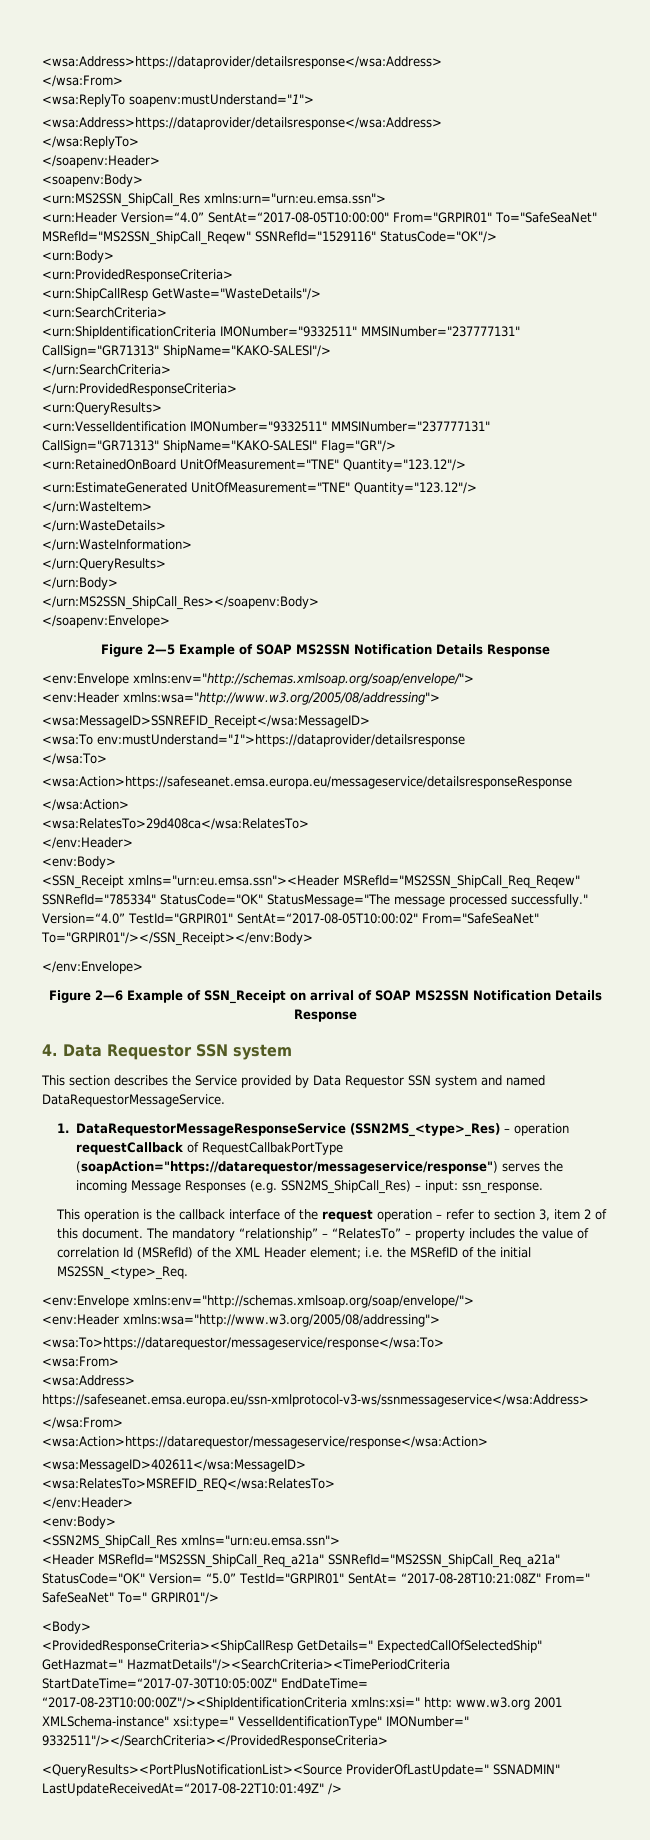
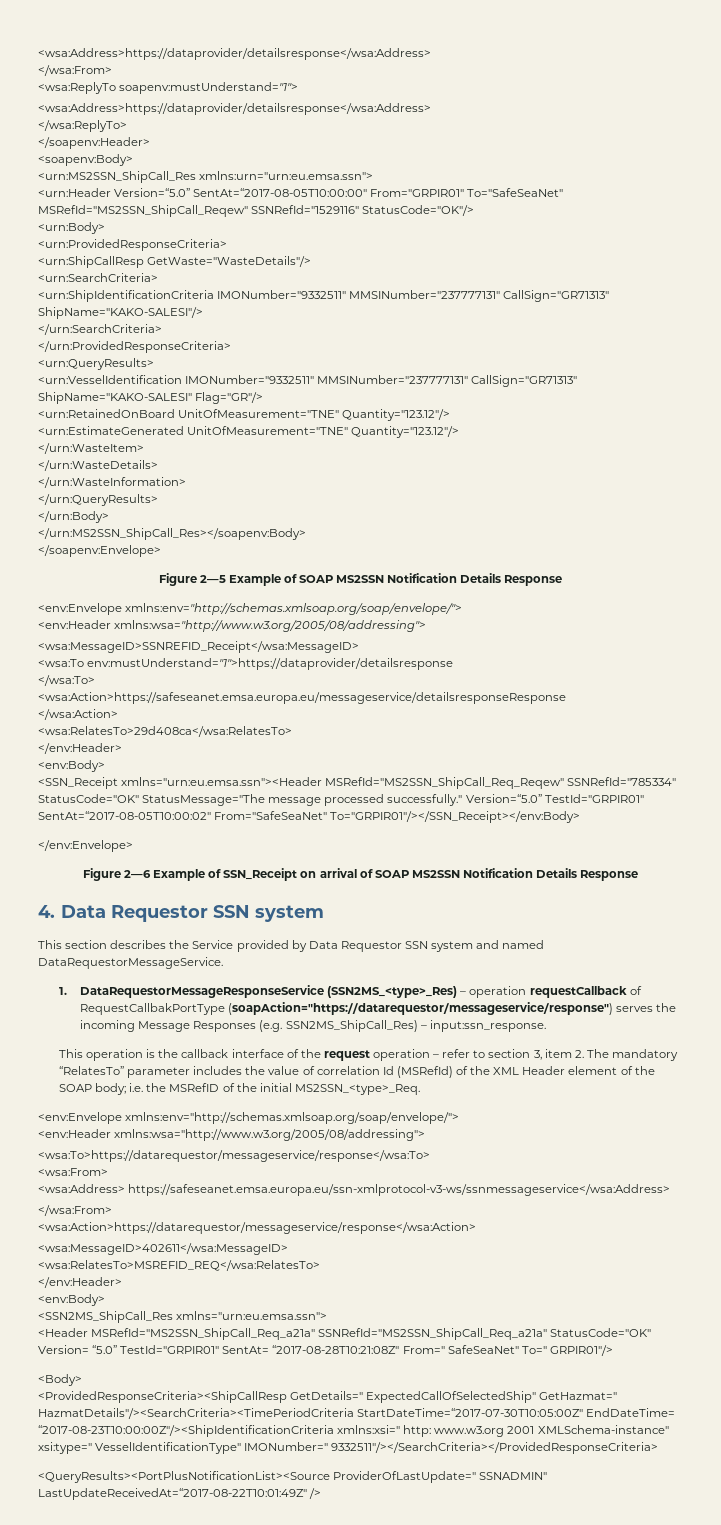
- <urn:Header Version=“4.0” SentAt=“2017-08-05T10:00:00" From="GRPIR01" To="SafeSeaNet" MSRefId="MS2SSN_ShipCall_Reqew" SSNRefId="1529116" StatusCode="OK"/>
+ <urn:Header Version=“5.0” SentAt=“2017-08-05T10:00:00" From="GRPIR01" To="SafeSeaNet" MSRefId="MS2SSN_ShipCall_Reqew" SSNRefId="1529116" StatusCode="OK"/>
- Version=“4.0” TestId="GRPIR01" SentAt=“2017-08-05T10:00:02" From="SafeSeaNet" To="GRPIR01"/></SSN_Receipt></env:Body>
+ Version=“5.0” TestId="GRPIR01" SentAt=“2017-08-05T10:00:02" From="SafeSeaNet" To="GRPIR01"/></SSN_Receipt></env:Body>
- 1. DataRequestorMessageResponseService (SSN2MS_<type>_Res) – operation requestCallback of RequestCallbakPortType (soapAction="https://datarequestor/messageservice/response") serves the incoming Message Responses (e.g. SSN2MS_ShipCall_Res) – input: ssn_response.
+ 1. DataRequestorMessageResponseService (SSN2MS_<type>_Res) – operation requestCallback of RequestCallbakPortType (soapAction="https://datarequestor/messageservice/response") serves the incoming Message Responses (e.g. SSN2MS_ShipCall_Res) – input:ssn_response.
- This operation is the callback interface of the request operation – refer to section 3, item 2 of this document. The mandatory “relationship” – “RelatesTo” – property includes the value of correlation Id (MSRefId) of the XML Header element; i.e. the MSRefID of the initial MS2SSN_<type>_Req.
+ This operation is the callback interface of the request operation – refer to section 3, item 2. The mandatory “RelatesTo” parameter includes the value of correlation Id (MSRefId) of the XML Header element of the SOAP body; i.e. the MSRefID of the initial MS2SSN_<type>_Req.

